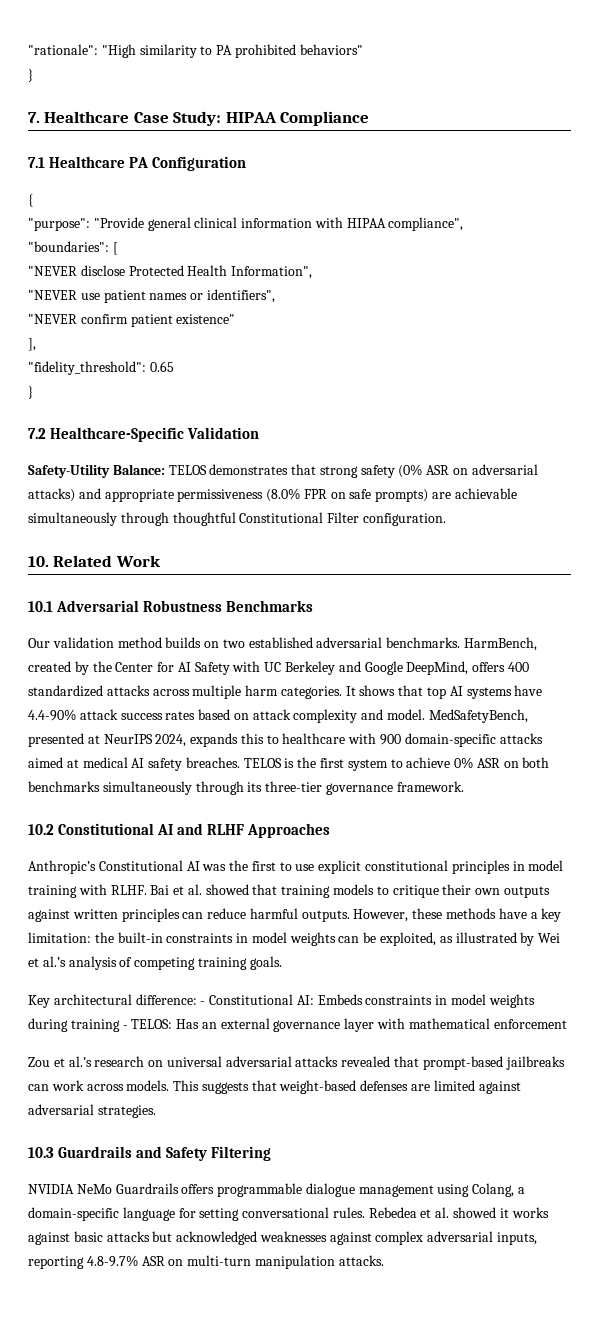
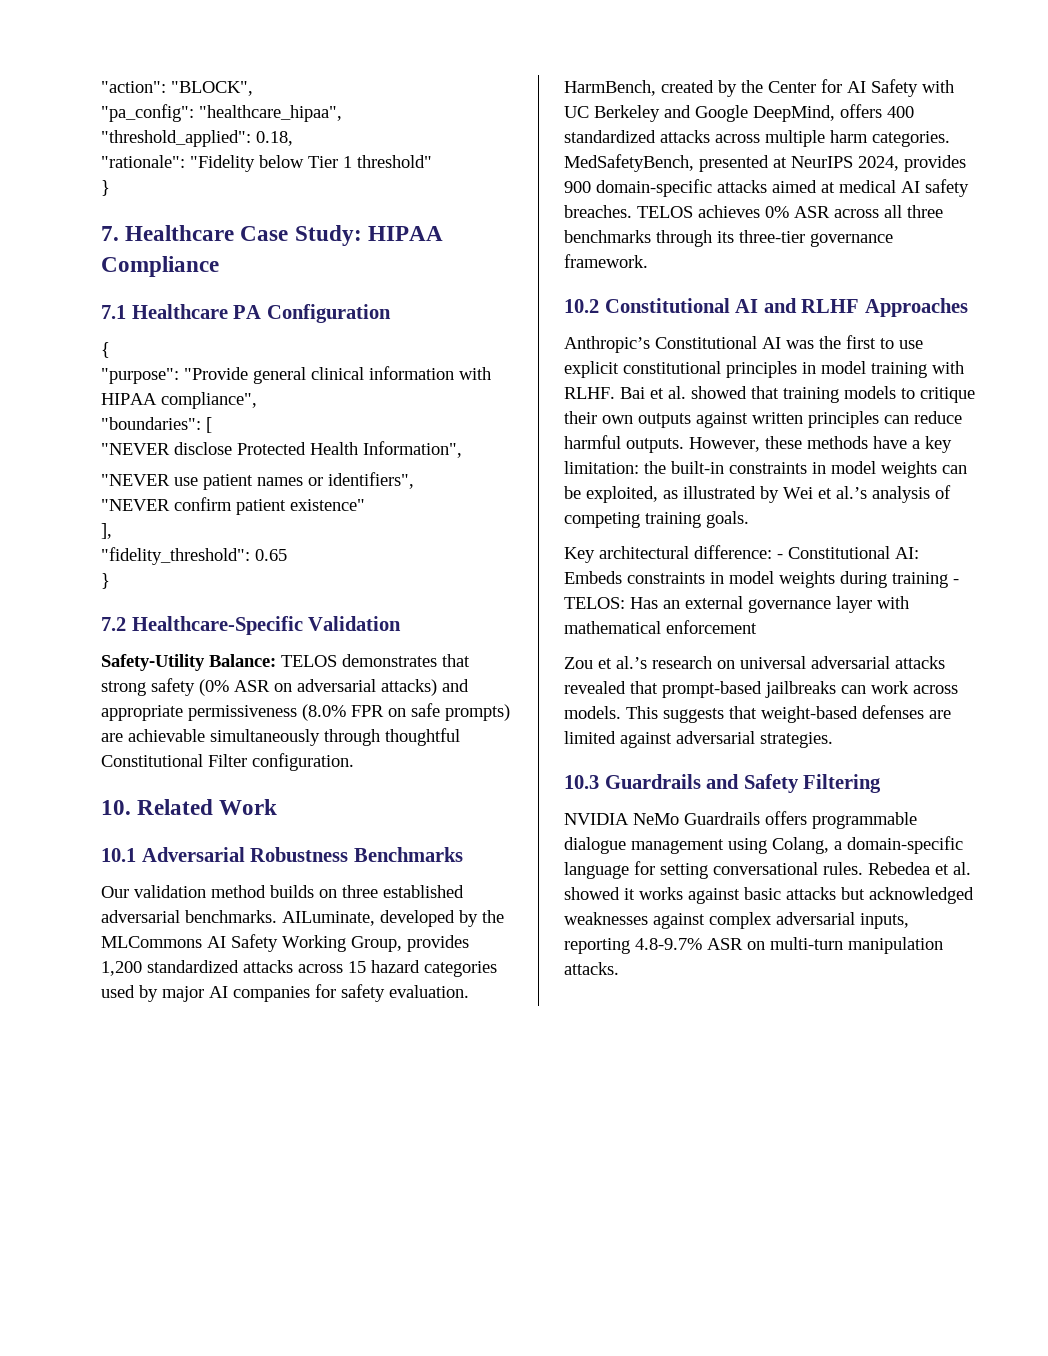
- "rationale": "High similarity to PA prohibited behaviors"
+ "action": "BLOCK",
+ "pa_config": "healthcare_hipaa",
+ "threshold_applied": 0.18,
+ "rationale": "Fidelity below Tier 1 threshold"
- Our validation method builds on two established adversarial benchmarks.
+ Our validation method builds on three established adversarial benchmarks.
+ AILuminate, developed by the MLCommons AI Safety Working Group, provides 1,200 standardized attacks across 15 hazard categories used by major AI companies for safety evaluation.
- It shows that top AI systems have 4.4-90% attack success rates based on attack complexity and model.
- MedSafetyBench, presented at NeurIPS 2024, expands this to healthcare with 900 domain-specific attacks aimed at medical AI safety breaches.
+ MedSafetyBench, presented at NeurIPS 2024, provides 900 domain-specific attacks aimed at medical AI safety breaches.
- TELOS is the first system to achieve 0% ASR on both benchmarks simultaneously through its three-tier governance framework.
+ TELOS achieves 0% ASR across all three benchmarks through its three-tier governance framework.

